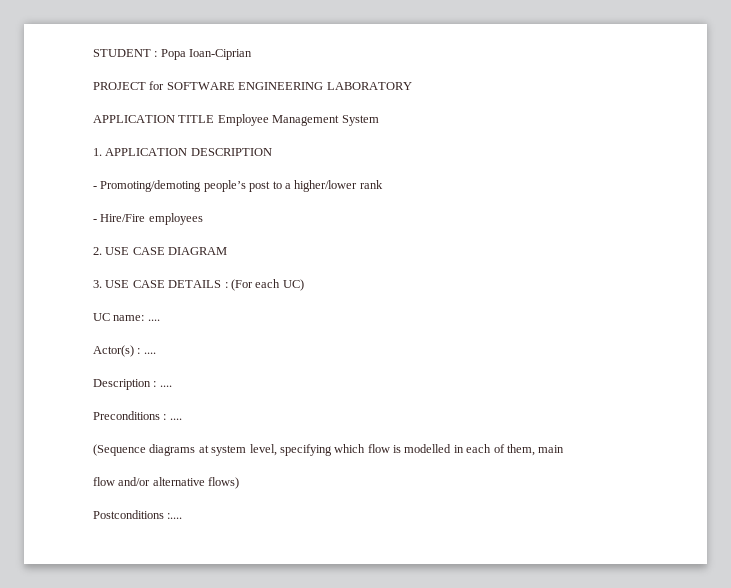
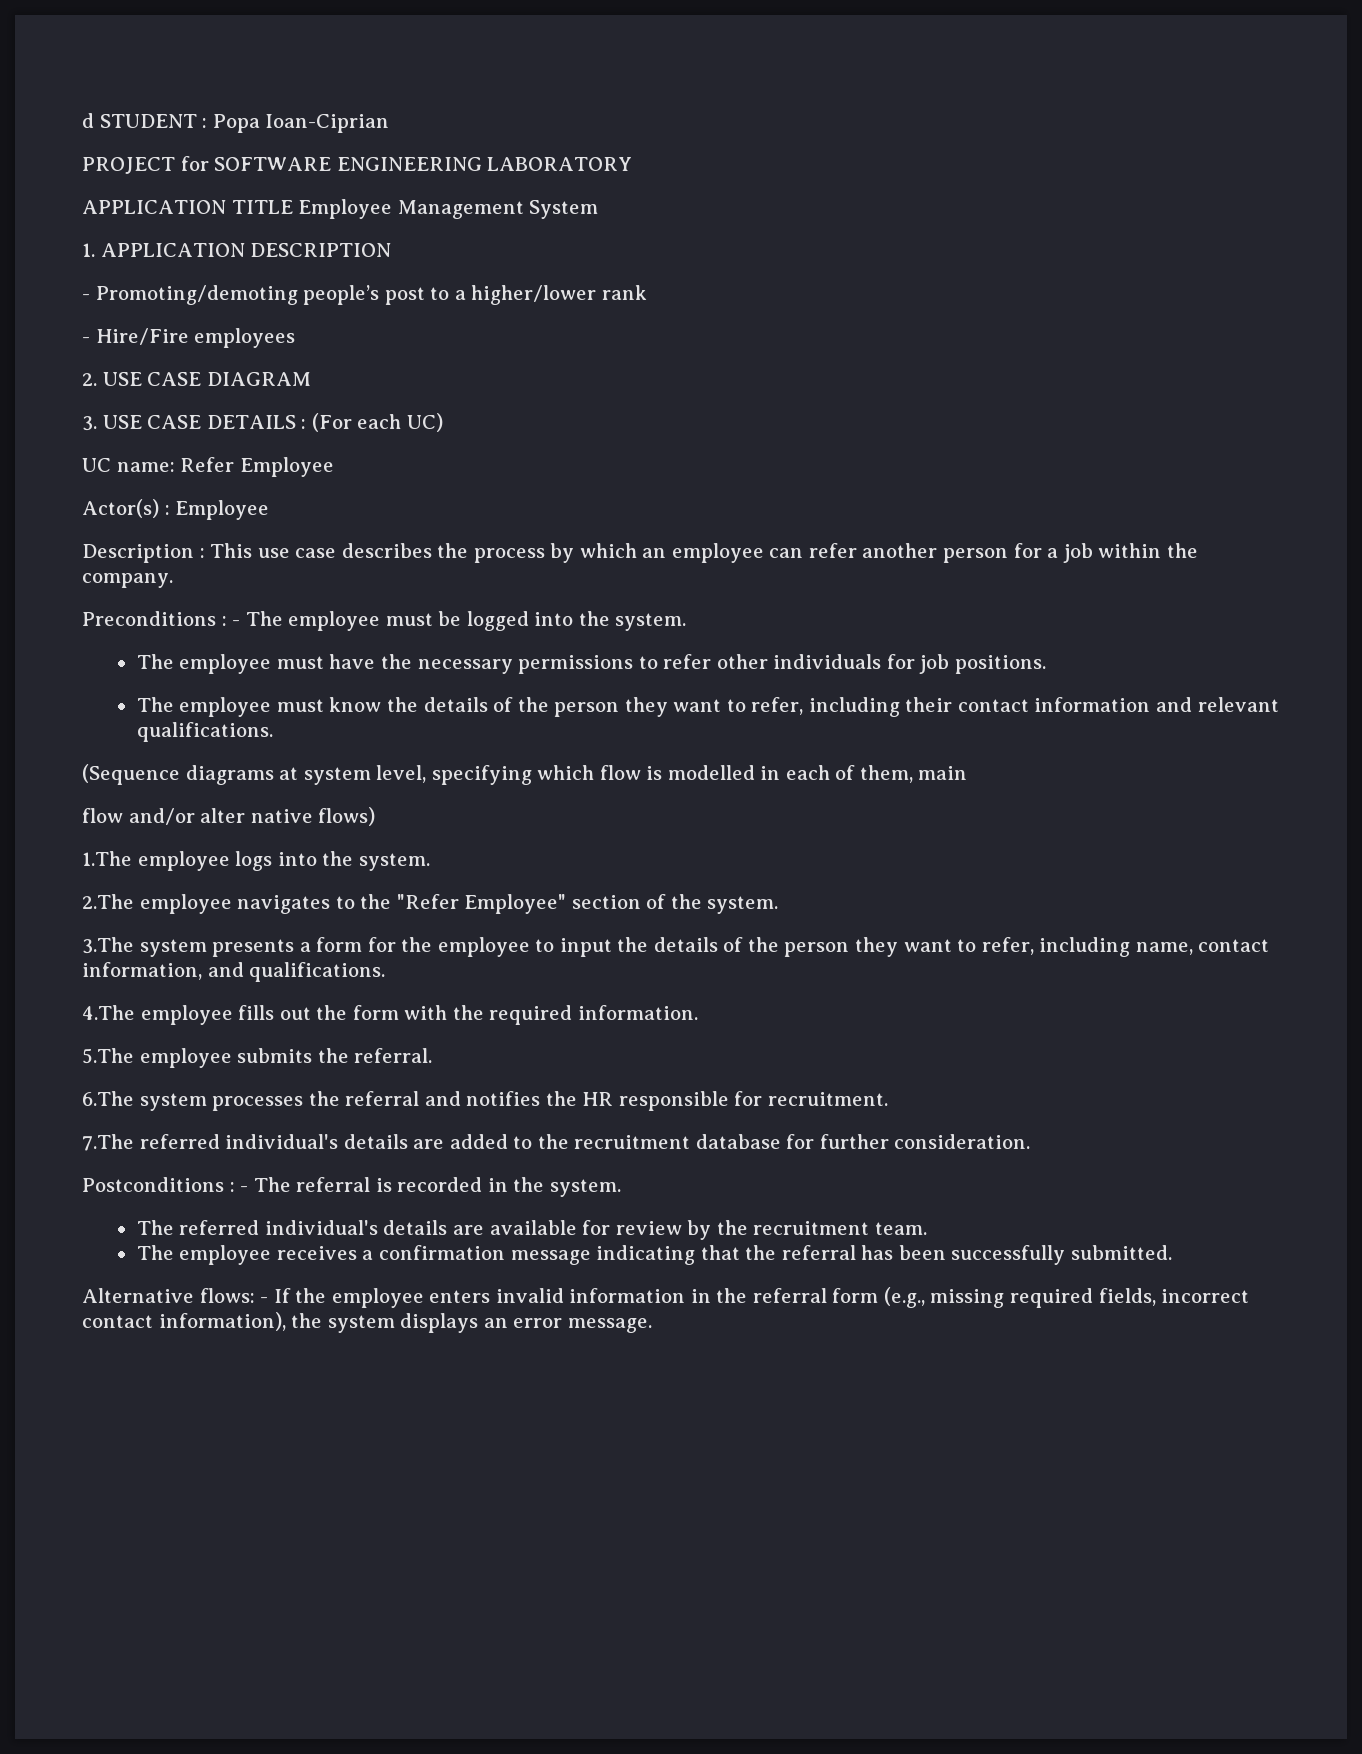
- STUDENT : Popa Ioan-Ciprian
+ d STUDENT : Popa Ioan-Ciprian
- UC name: ....
+ UC name: Refer Employee
- Actor(s) : ....
+ Actor(s) : Employee
- Description : ....
- Preconditions : ....
+ Description : This use case describes the process by which an employee can refer another person for a job within the company.
+ Preconditions : - The employee must be logged into the system.
+ The employee must have the necessary permissions to refer other individuals for job positions.
+ The employee must know the details of the person they want to refer, including their contact information and relevant qualifications.
- flow and/or alternative flows)
+ flow and/or alter native flows)
- Postconditions :....
+ 1.The employee logs into the system.
+ 2.The employee navigates to the "Refer Employee" section of the system.
+ 3.The system presents a form for the employee to input the details of the person they want to refer, including name, contact information, and qualifications.
+ 4.The employee fills out the form with the required information.
+ 5.The employee submits the referral.
+ 6.The system processes the referral and notifies the HR responsible for recruitment.
+ 7.The referred individual's details are added to the recruitment database for further consideration.
+ Postconditions : - The referral is recorded in the system.
+ The referred individual's details are available for review by the recruitment team.
+ The employee receives a confirmation message indicating that the referral has been successfully submitted.
+ Alternative flows: - If the employee enters invalid information in the referral form (e.g., missing required fields, incorrect contact information), the system displays an error message.

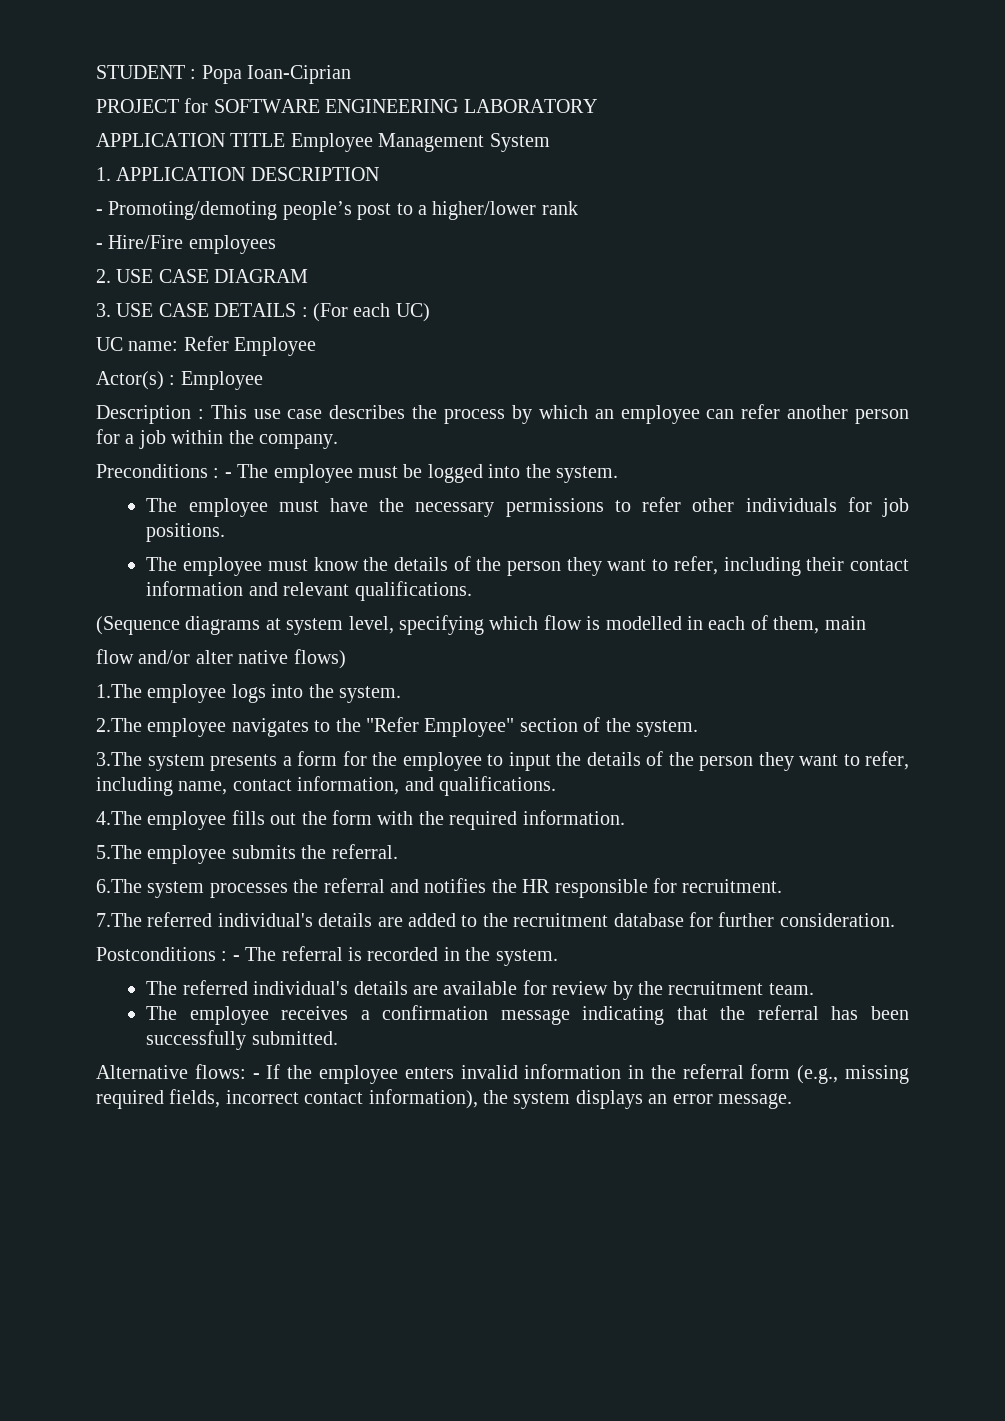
- d STUDENT : Popa Ioan-Ciprian
+ STUDENT : Popa Ioan-Ciprian

